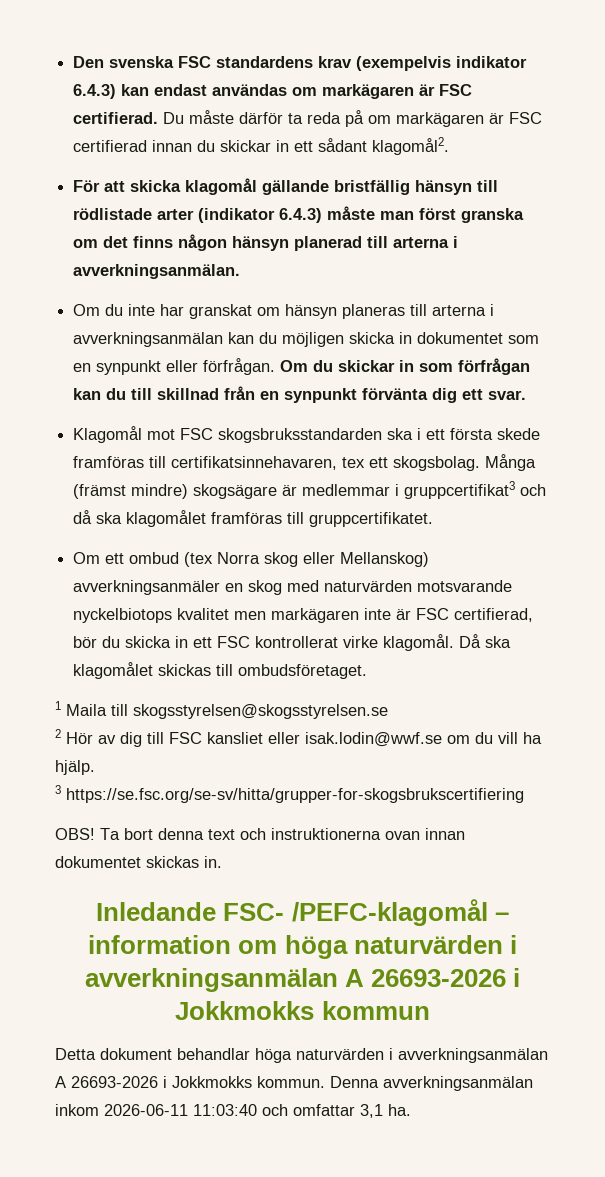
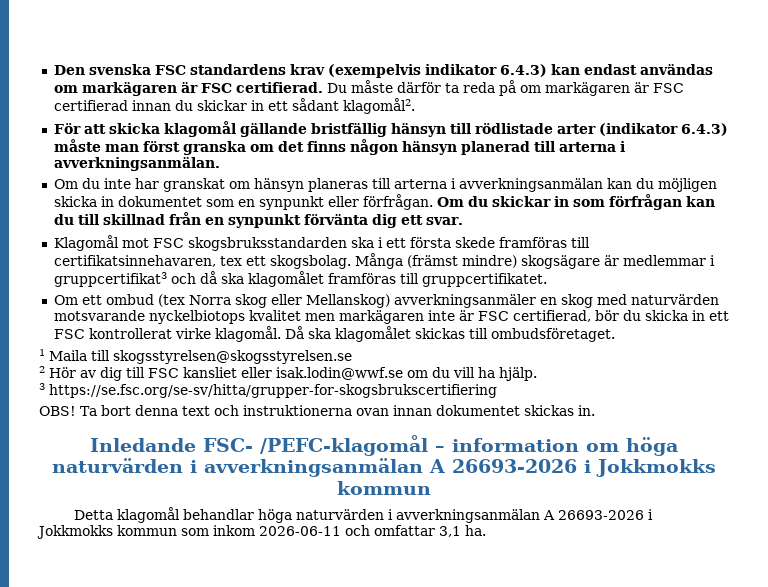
- Detta dokument behandlar höga naturvärden i avverkningsanmälan A 26693-2026 i Jokkmokks kommun. Denna avverkningsanmälan inkom 2026-06-11 11:03:40 och omfattar 3,1 ha.
+ Detta klagomål behandlar höga naturvärden i avverkningsanmälan A 26693-2026 i Jokkmokks kommun som inkom 2026-06-11 och omfattar 3,1 ha.

